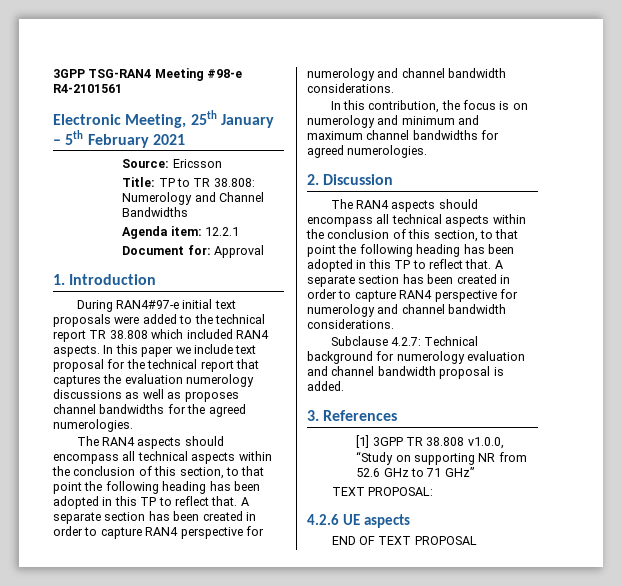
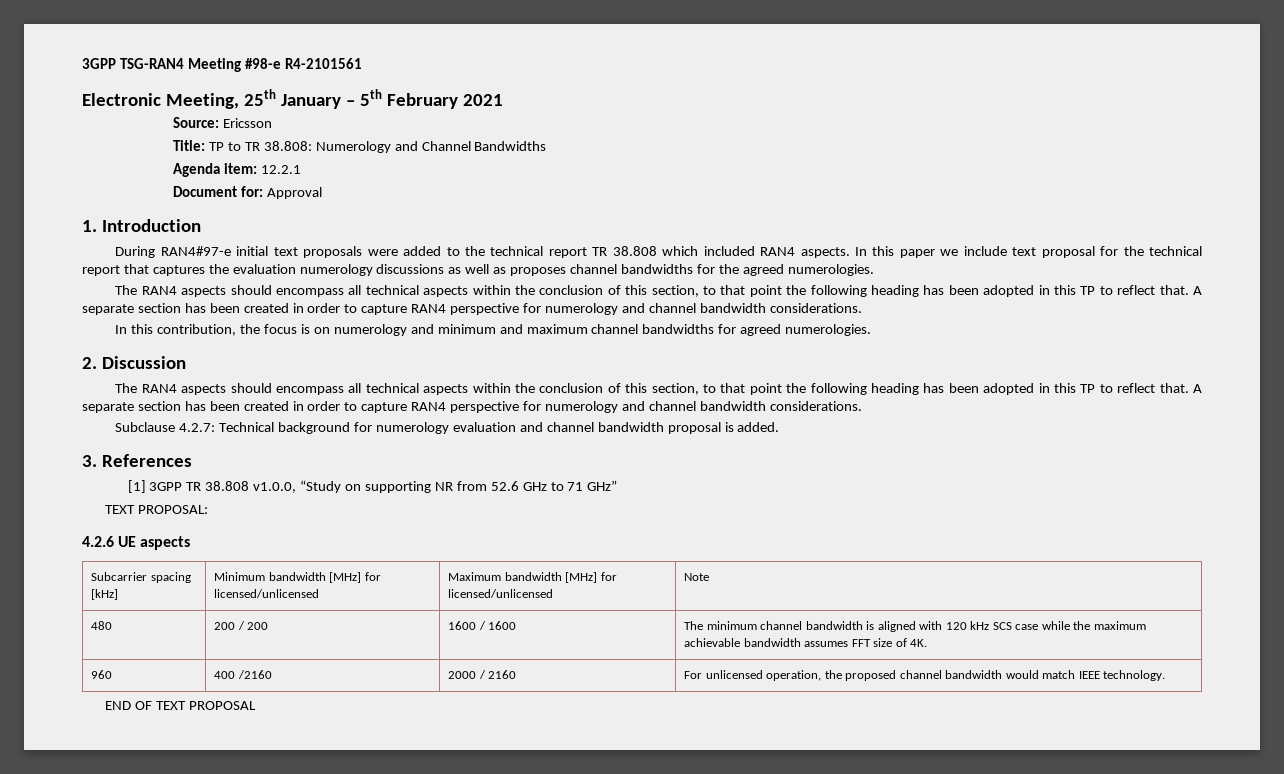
+ Subcarrier spacing [kHz] | Minimum bandwidth [MHz] for licensed/unlicensed | Maximum bandwidth [MHz] for licensed/unlicensed | Note
+ 480 | 200 / 200 | 1600 / 1600 | The minimum channel bandwidth is aligned with 120 kHz SCS case while the maximum achievable bandwidth assumes FFT size of 4K.
+ 960 | 400 /2160 | 2000 / 2160 | For unlicensed operation, the proposed channel bandwidth would match IEEE technology.

